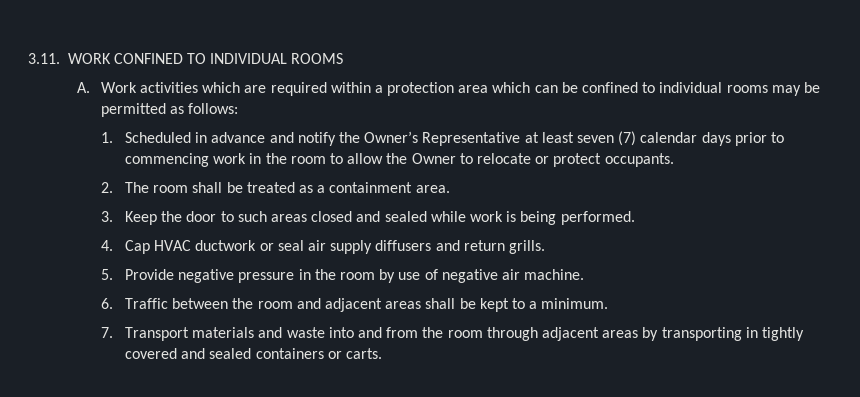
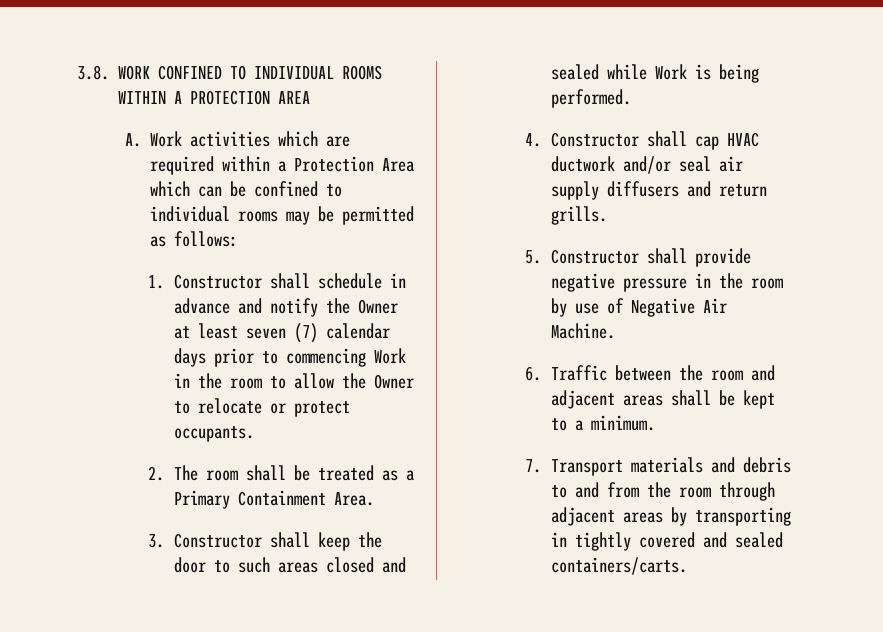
- 3.11. WORK CONFINED TO INDIVIDUAL ROOMS
+ 3.8. WORK CONFINED TO INDIVIDUAL ROOMS WITHIN A PROTECTION AREA
- A. Work activities which are required within a protection area which can be confined to individual rooms may be permitted as follows:
+ A. Work activities which are required within a Protection Area which can be confined to individual rooms may be permitted as follows:
- 1. Scheduled in advance and notify the Owner’s Representative at least seven (7) calendar days prior to commencing work in the room to allow the Owner to relocate or protect occupants.
+ 1. Constructor shall schedule in advance and notify the Owner at least seven (7) calendar days prior to commencing Work in the room to allow the Owner to relocate or protect occupants.
- 2. The room shall be treated as a containment area.
- 3. Keep the door to such areas closed and sealed while work is being performed.
+ 2. The room shall be treated as a Primary Containment Area.
+ 3. Constructor shall keep the door to such areas closed and sealed while Work is being performed.
- 4. Cap HVAC ductwork or seal air supply diffusers and return grills.
+ 4. Constructor shall cap HVAC ductwork and/or seal air supply diffusers and return grills.
- 5. Provide negative pressure in the room by use of negative air machine.
+ 5. Constructor shall provide negative pressure in the room by use of Negative Air Machine.
- 7. Transport materials and waste into and from the room through adjacent areas by transporting in tightly covered and sealed containers or carts.
+ 7. Transport materials and debris to and from the room through adjacent areas by transporting in tightly covered and sealed containers/carts.

